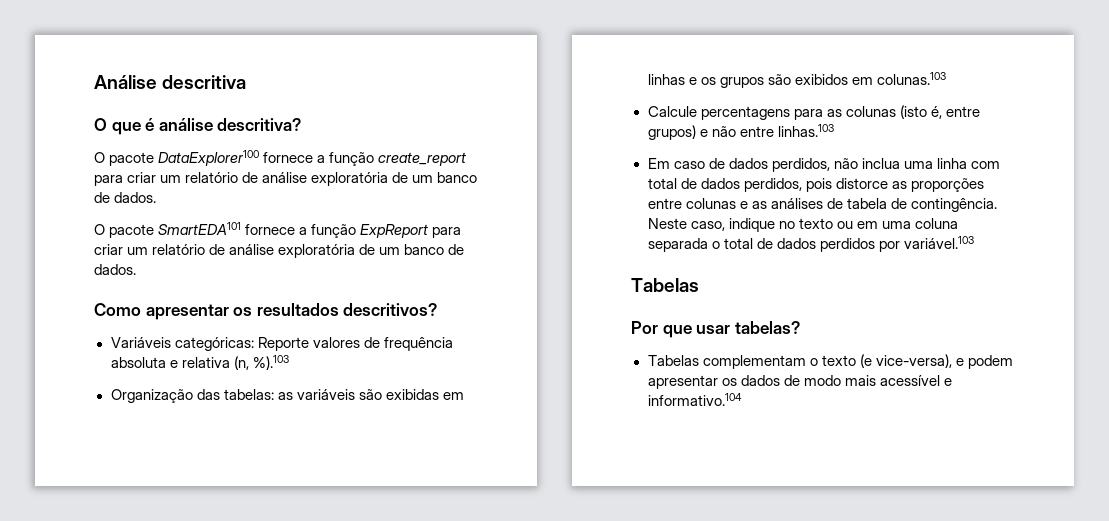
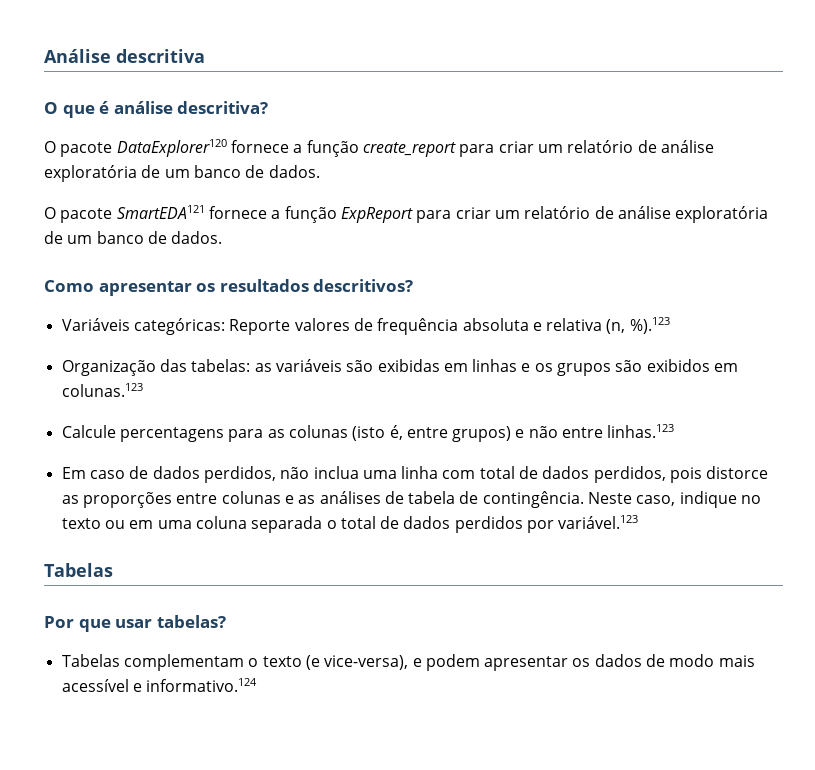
- O pacote DataExplorer100 fornece a função create_report para criar um relatório de análise exploratória de um banco de dados.
+ O pacote DataExplorer120 fornece a função create_report para criar um relatório de análise exploratória de um banco de dados.
- O pacote SmartEDA101 fornece a função ExpReport para criar um relatório de análise exploratória de um banco de dados.
+ O pacote SmartEDA121 fornece a função ExpReport para criar um relatório de análise exploratória de um banco de dados.
- Variáveis categóricas: Reporte valores de frequência absoluta e relativa (n, %).103
+ Variáveis categóricas: Reporte valores de frequência absoluta e relativa (n, %).123
- Organização das tabelas: as variáveis são exibidas em linhas e os grupos são exibidos em colunas.103
+ Organização das tabelas: as variáveis são exibidas em linhas e os grupos são exibidos em colunas.123
- Calcule percentagens para as colunas (isto é, entre grupos) e não entre linhas.103
+ Calcule percentagens para as colunas (isto é, entre grupos) e não entre linhas.123
- Neste caso, indique no texto ou em uma coluna separada o total de dados perdidos por variável.103
+ Neste caso, indique no texto ou em uma coluna separada o total de dados perdidos por variável.123
- Tabelas complementam o texto (e vice-versa), e podem apresentar os dados de modo mais acessível e informativo.104
+ Tabelas complementam o texto (e vice-versa), e podem apresentar os dados de modo mais acessível e informativo.124

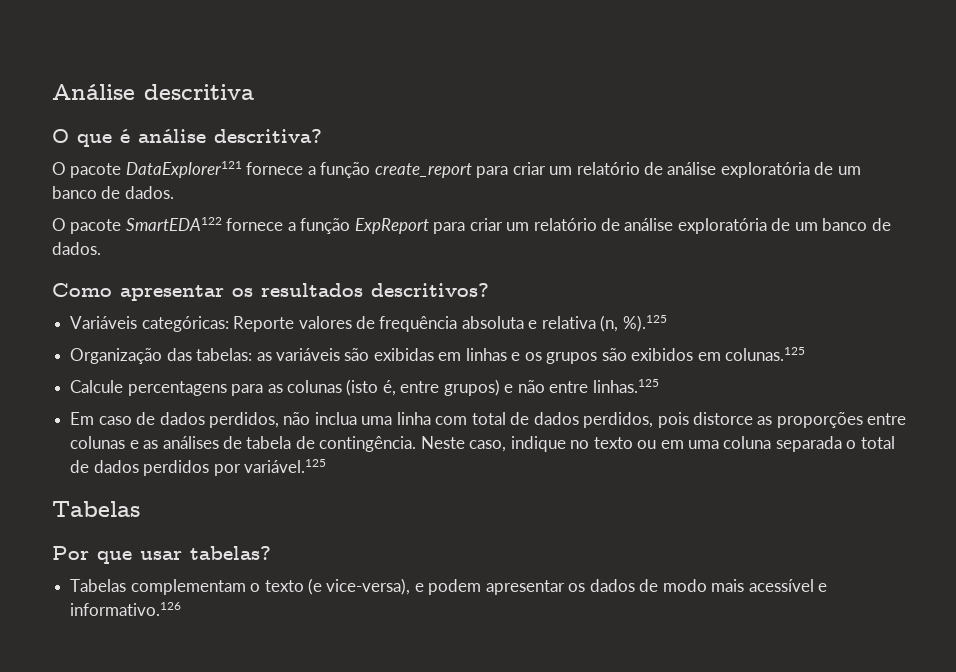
- O pacote DataExplorer120 fornece a função create_report para criar um relatório de análise exploratória de um banco de dados.
+ O pacote DataExplorer121 fornece a função create_report para criar um relatório de análise exploratória de um banco de dados.
- O pacote SmartEDA121 fornece a função ExpReport para criar um relatório de análise exploratória de um banco de dados.
+ O pacote SmartEDA122 fornece a função ExpReport para criar um relatório de análise exploratória de um banco de dados.
- Variáveis categóricas: Reporte valores de frequência absoluta e relativa (n, %).123
+ Variáveis categóricas: Reporte valores de frequência absoluta e relativa (n, %).125
- Organização das tabelas: as variáveis são exibidas em linhas e os grupos são exibidos em colunas.123
+ Organização das tabelas: as variáveis são exibidas em linhas e os grupos são exibidos em colunas.125
- Calcule percentagens para as colunas (isto é, entre grupos) e não entre linhas.123
+ Calcule percentagens para as colunas (isto é, entre grupos) e não entre linhas.125
- Neste caso, indique no texto ou em uma coluna separada o total de dados perdidos por variável.123
+ Neste caso, indique no texto ou em uma coluna separada o total de dados perdidos por variável.125
- Tabelas complementam o texto (e vice-versa), e podem apresentar os dados de modo mais acessível e informativo.124
+ Tabelas complementam o texto (e vice-versa), e podem apresentar os dados de modo mais acessível e informativo.126

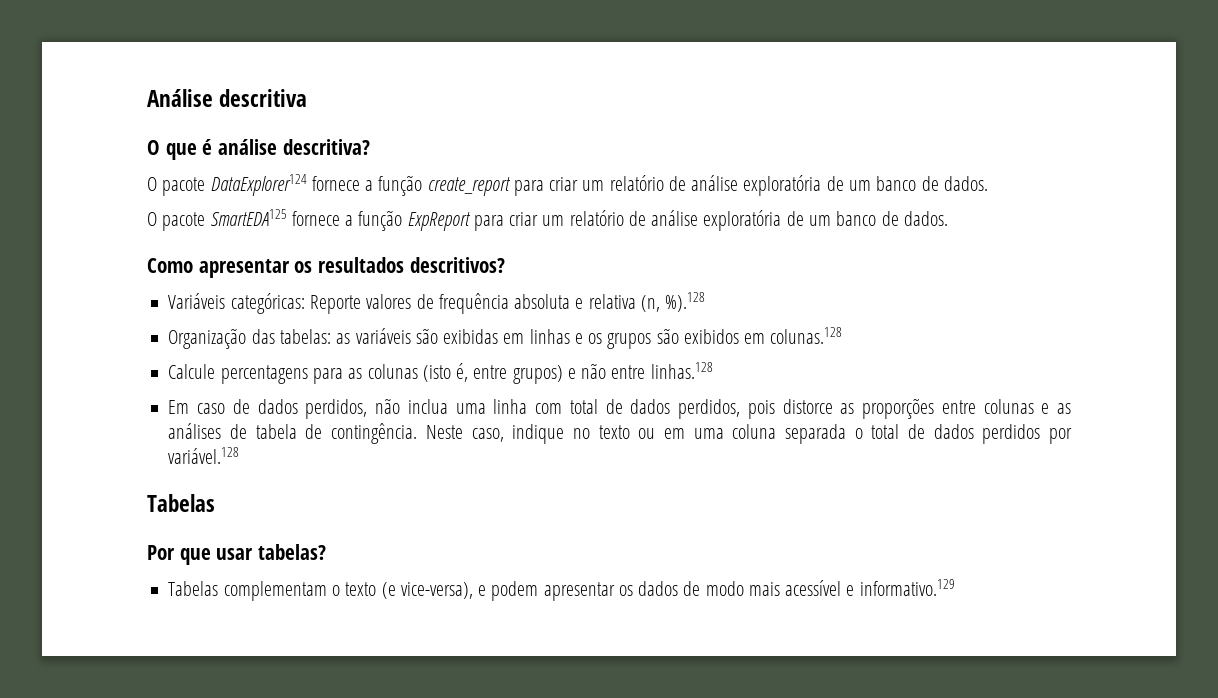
- O pacote DataExplorer121 fornece a função create_report para criar um relatório de análise exploratória de um banco de dados.
+ O pacote DataExplorer124 fornece a função create_report para criar um relatório de análise exploratória de um banco de dados.
- O pacote SmartEDA122 fornece a função ExpReport para criar um relatório de análise exploratória de um banco de dados.
+ O pacote SmartEDA125 fornece a função ExpReport para criar um relatório de análise exploratória de um banco de dados.
- Variáveis categóricas: Reporte valores de frequência absoluta e relativa (n, %).125
+ Variáveis categóricas: Reporte valores de frequência absoluta e relativa (n, %).128
- Organização das tabelas: as variáveis são exibidas em linhas e os grupos são exibidos em colunas.125
+ Organização das tabelas: as variáveis são exibidas em linhas e os grupos são exibidos em colunas.128
- Calcule percentagens para as colunas (isto é, entre grupos) e não entre linhas.125
+ Calcule percentagens para as colunas (isto é, entre grupos) e não entre linhas.128
- Neste caso, indique no texto ou em uma coluna separada o total de dados perdidos por variável.125
+ Neste caso, indique no texto ou em uma coluna separada o total de dados perdidos por variável.128
- Tabelas complementam o texto (e vice-versa), e podem apresentar os dados de modo mais acessível e informativo.126
+ Tabelas complementam o texto (e vice-versa), e podem apresentar os dados de modo mais acessível e informativo.129

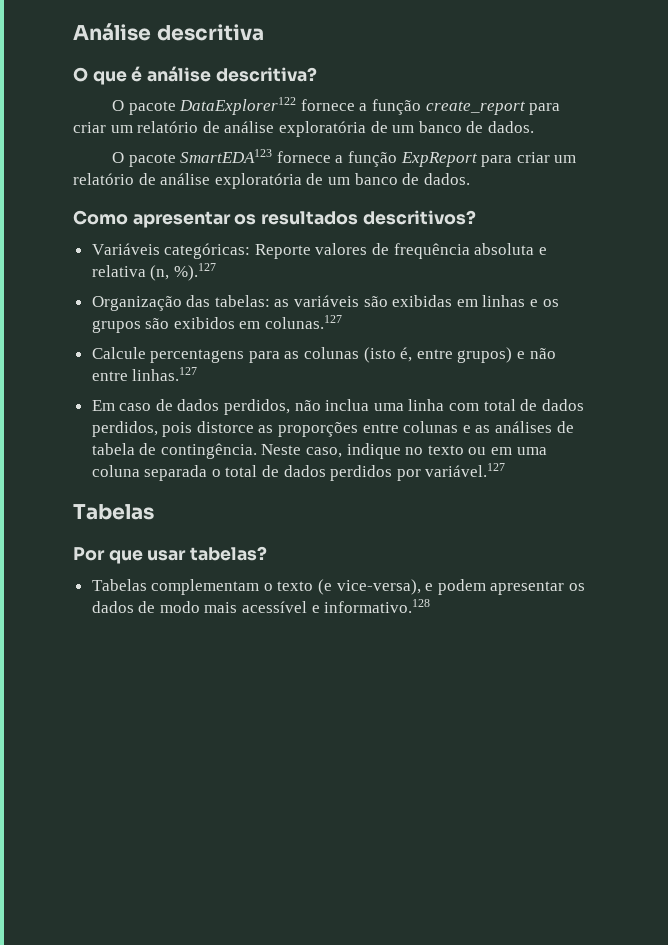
- O pacote DataExplorer124 fornece a função create_report para criar um relatório de análise exploratória de um banco de dados.
+ O pacote DataExplorer122 fornece a função create_report para criar um relatório de análise exploratória de um banco de dados.
- O pacote SmartEDA125 fornece a função ExpReport para criar um relatório de análise exploratória de um banco de dados.
+ O pacote SmartEDA123 fornece a função ExpReport para criar um relatório de análise exploratória de um banco de dados.
- Variáveis categóricas: Reporte valores de frequência absoluta e relativa (n, %).128
+ Variáveis categóricas: Reporte valores de frequência absoluta e relativa (n, %).127
- Organização das tabelas: as variáveis são exibidas em linhas e os grupos são exibidos em colunas.128
+ Organização das tabelas: as variáveis são exibidas em linhas e os grupos são exibidos em colunas.127
- Calcule percentagens para as colunas (isto é, entre grupos) e não entre linhas.128
+ Calcule percentagens para as colunas (isto é, entre grupos) e não entre linhas.127
- Neste caso, indique no texto ou em uma coluna separada o total de dados perdidos por variável.128
+ Neste caso, indique no texto ou em uma coluna separada o total de dados perdidos por variável.127
- Tabelas complementam o texto (e vice-versa), e podem apresentar os dados de modo mais acessível e informativo.129
+ Tabelas complementam o texto (e vice-versa), e podem apresentar os dados de modo mais acessível e informativo.128

